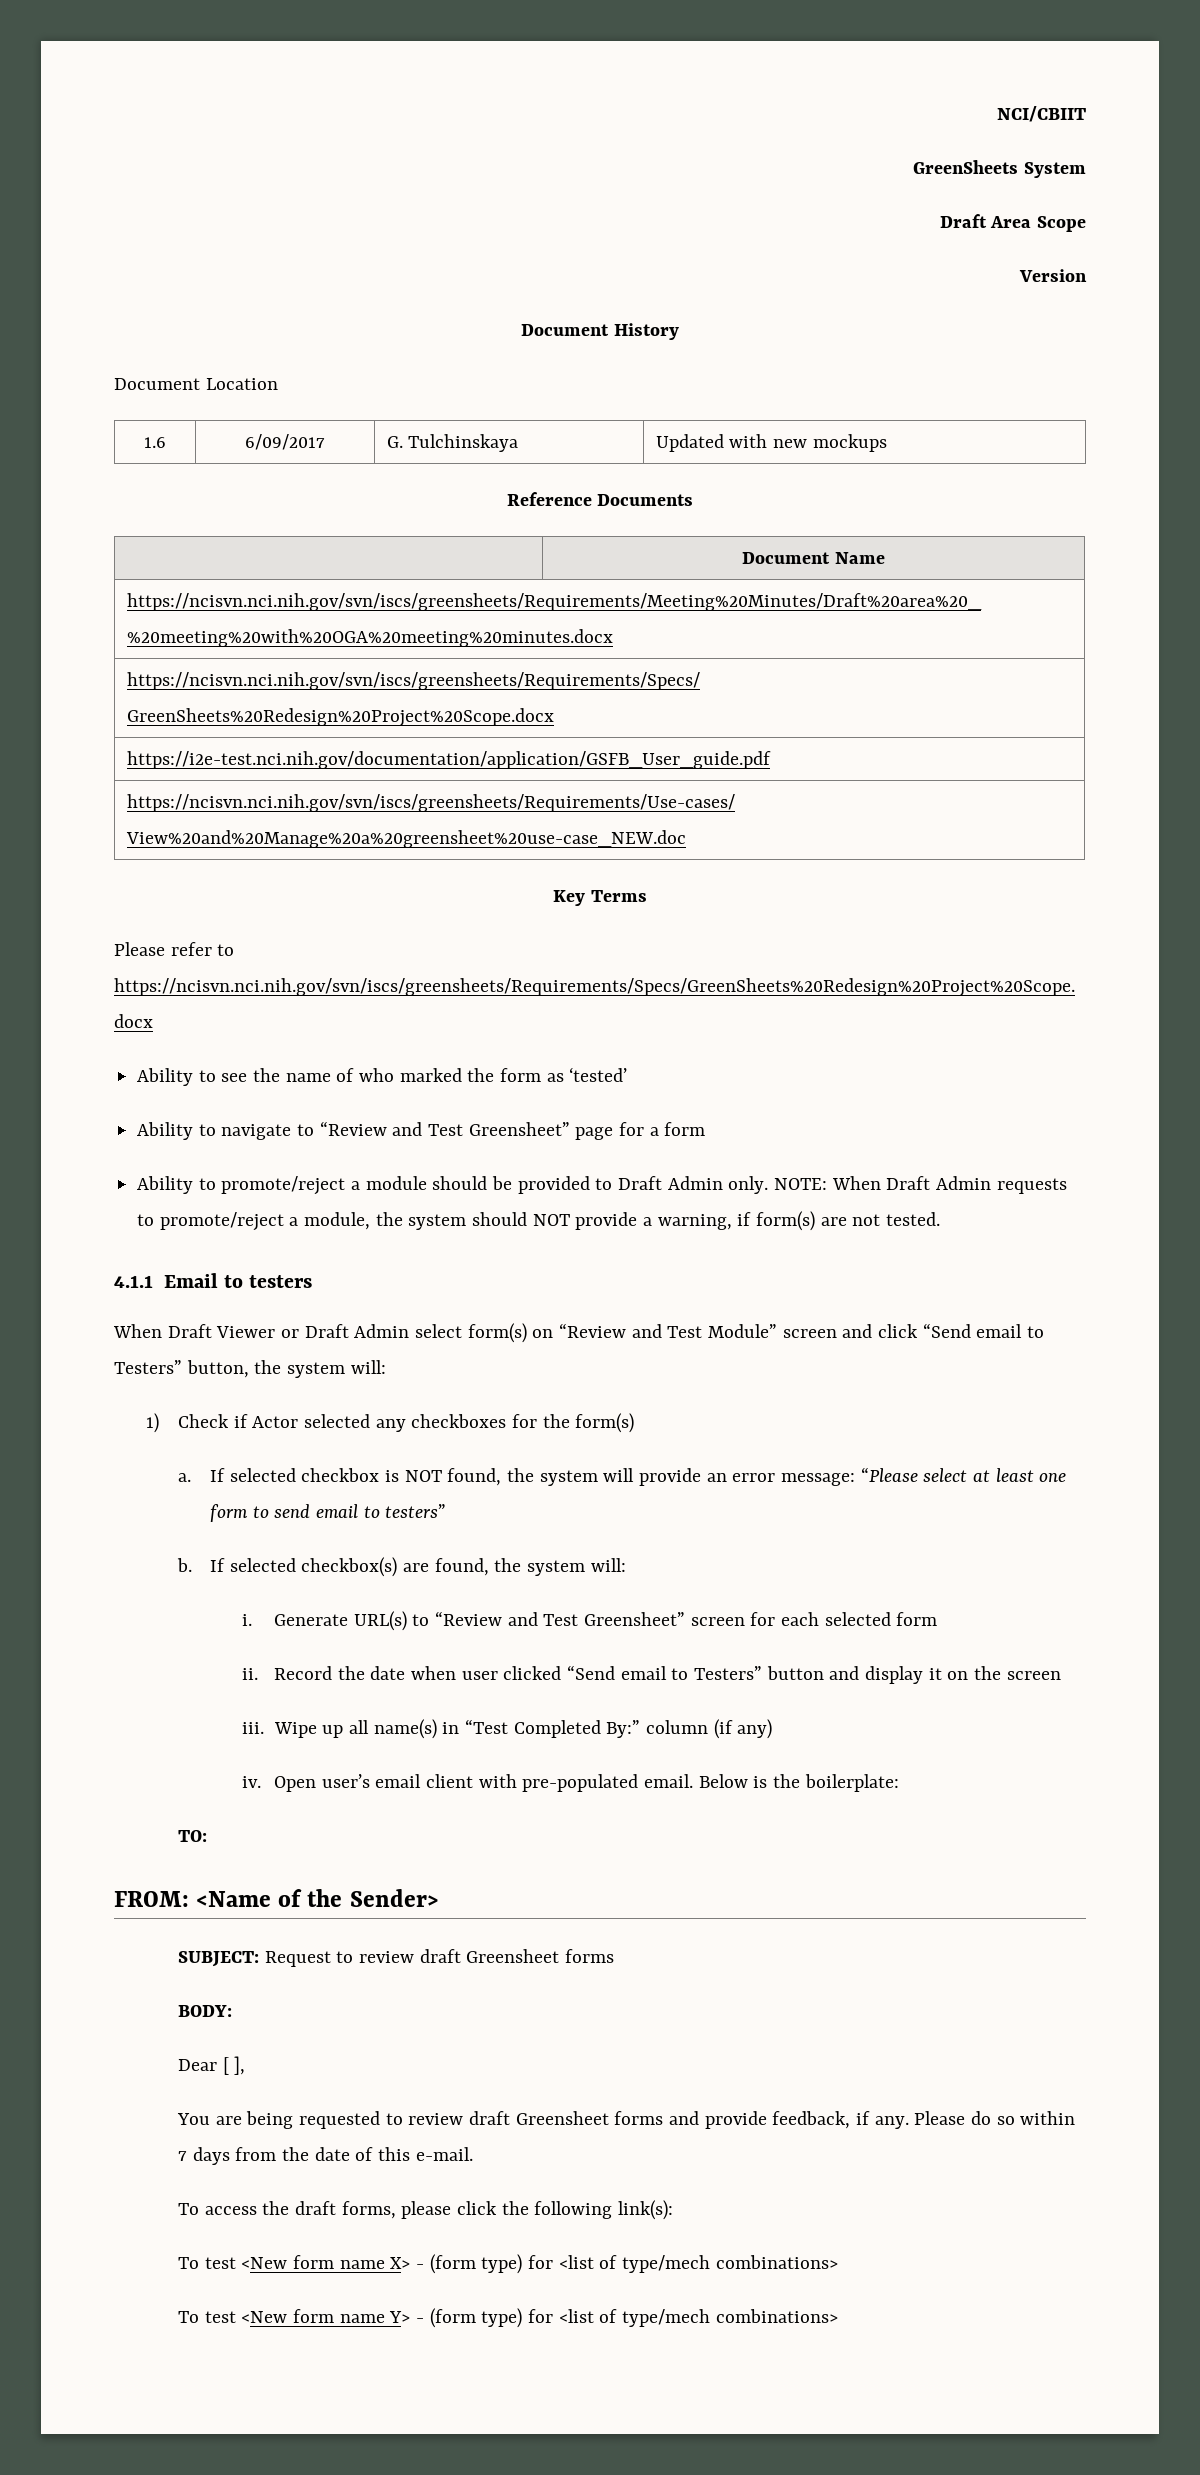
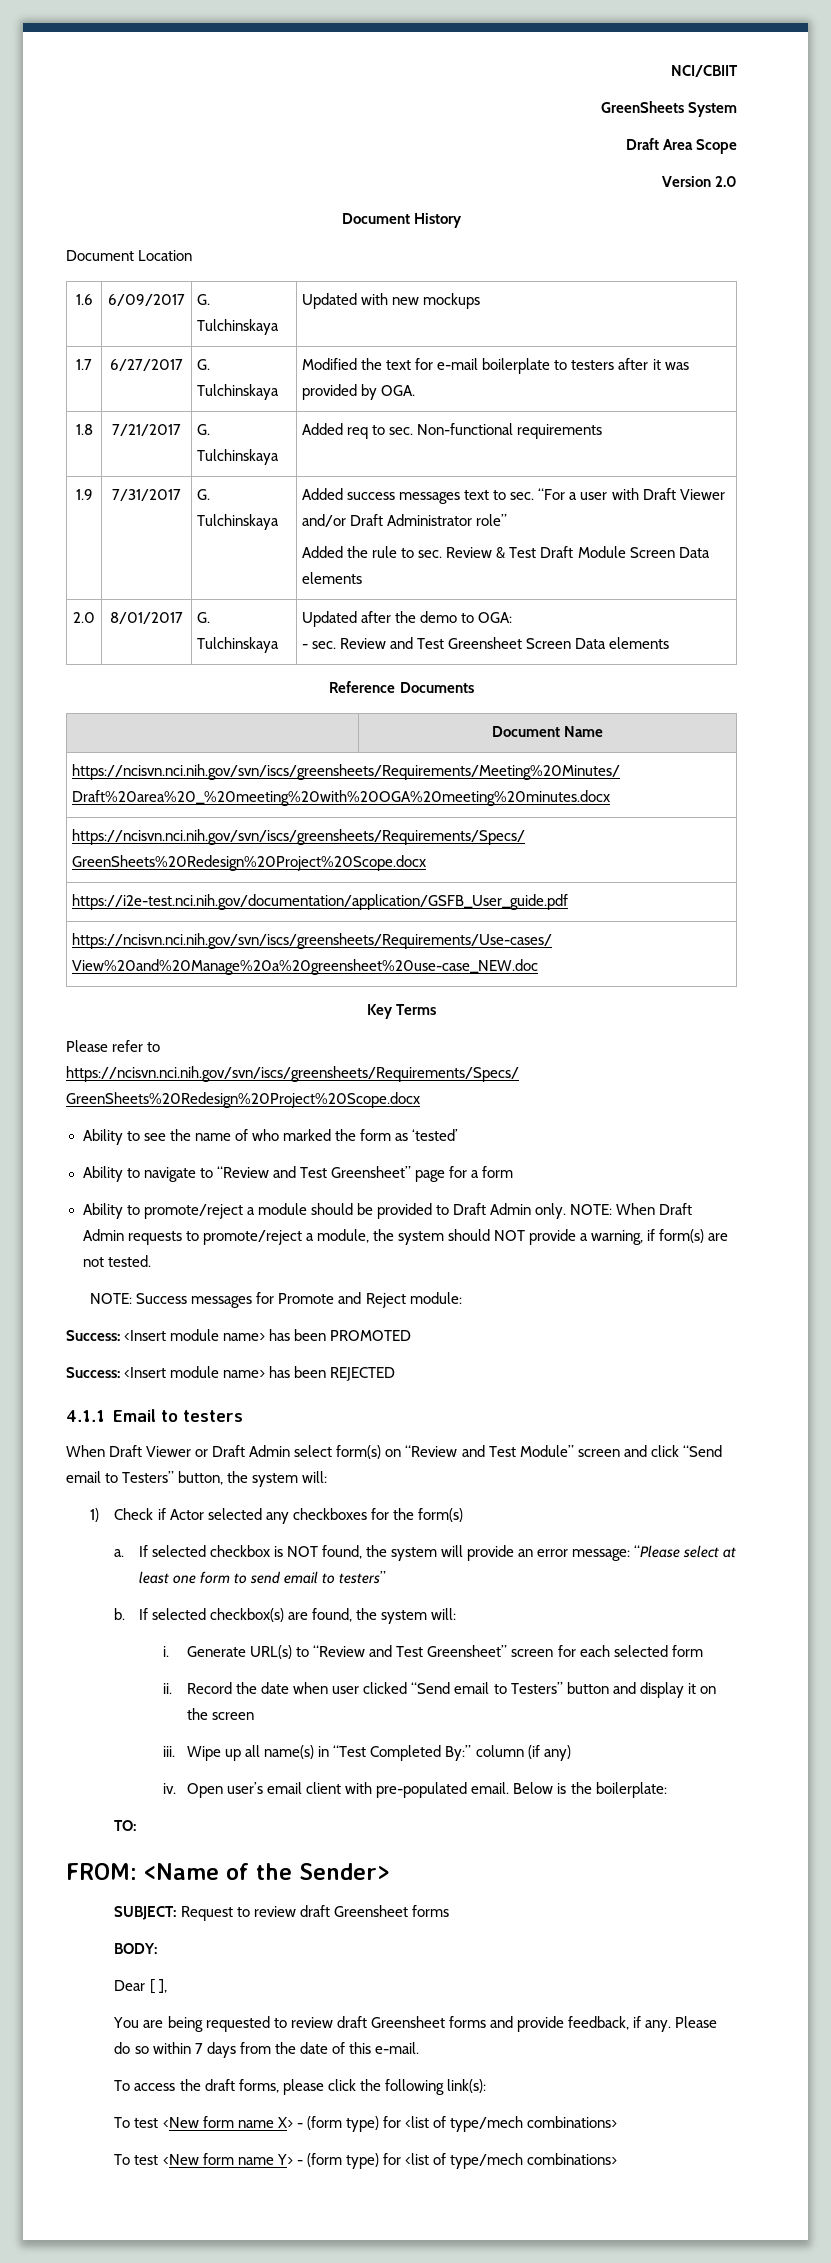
- Version
+ Version 2.0
+ 1.7 | 6/27/2017 | G. Tulchinskaya | Modified the text for e-mail boilerplate to testers after it was provided by OGA.
+ 1.8 | 7/21/2017 | G. Tulchinskaya | Added req to sec. Non-functional requirements
+ 1.9 | 7/31/2017 | G. Tulchinskaya | Added success messages text to sec. “For a user with Draft Viewer and/or Draft Administrator role”
+ Added the rule to sec. Review & Test Draft Module Screen Data elements
+ 2.0 | 8/01/2017 | G. Tulchinskaya | Updated after the demo to OGA:
+ - sec. Review and Test Greensheet Screen Data elements
+ NOTE: Success messages for Promote and Reject module:
+ Success: <Insert module name> has been PROMOTED
+ Success: <Insert module name> has been REJECTED

